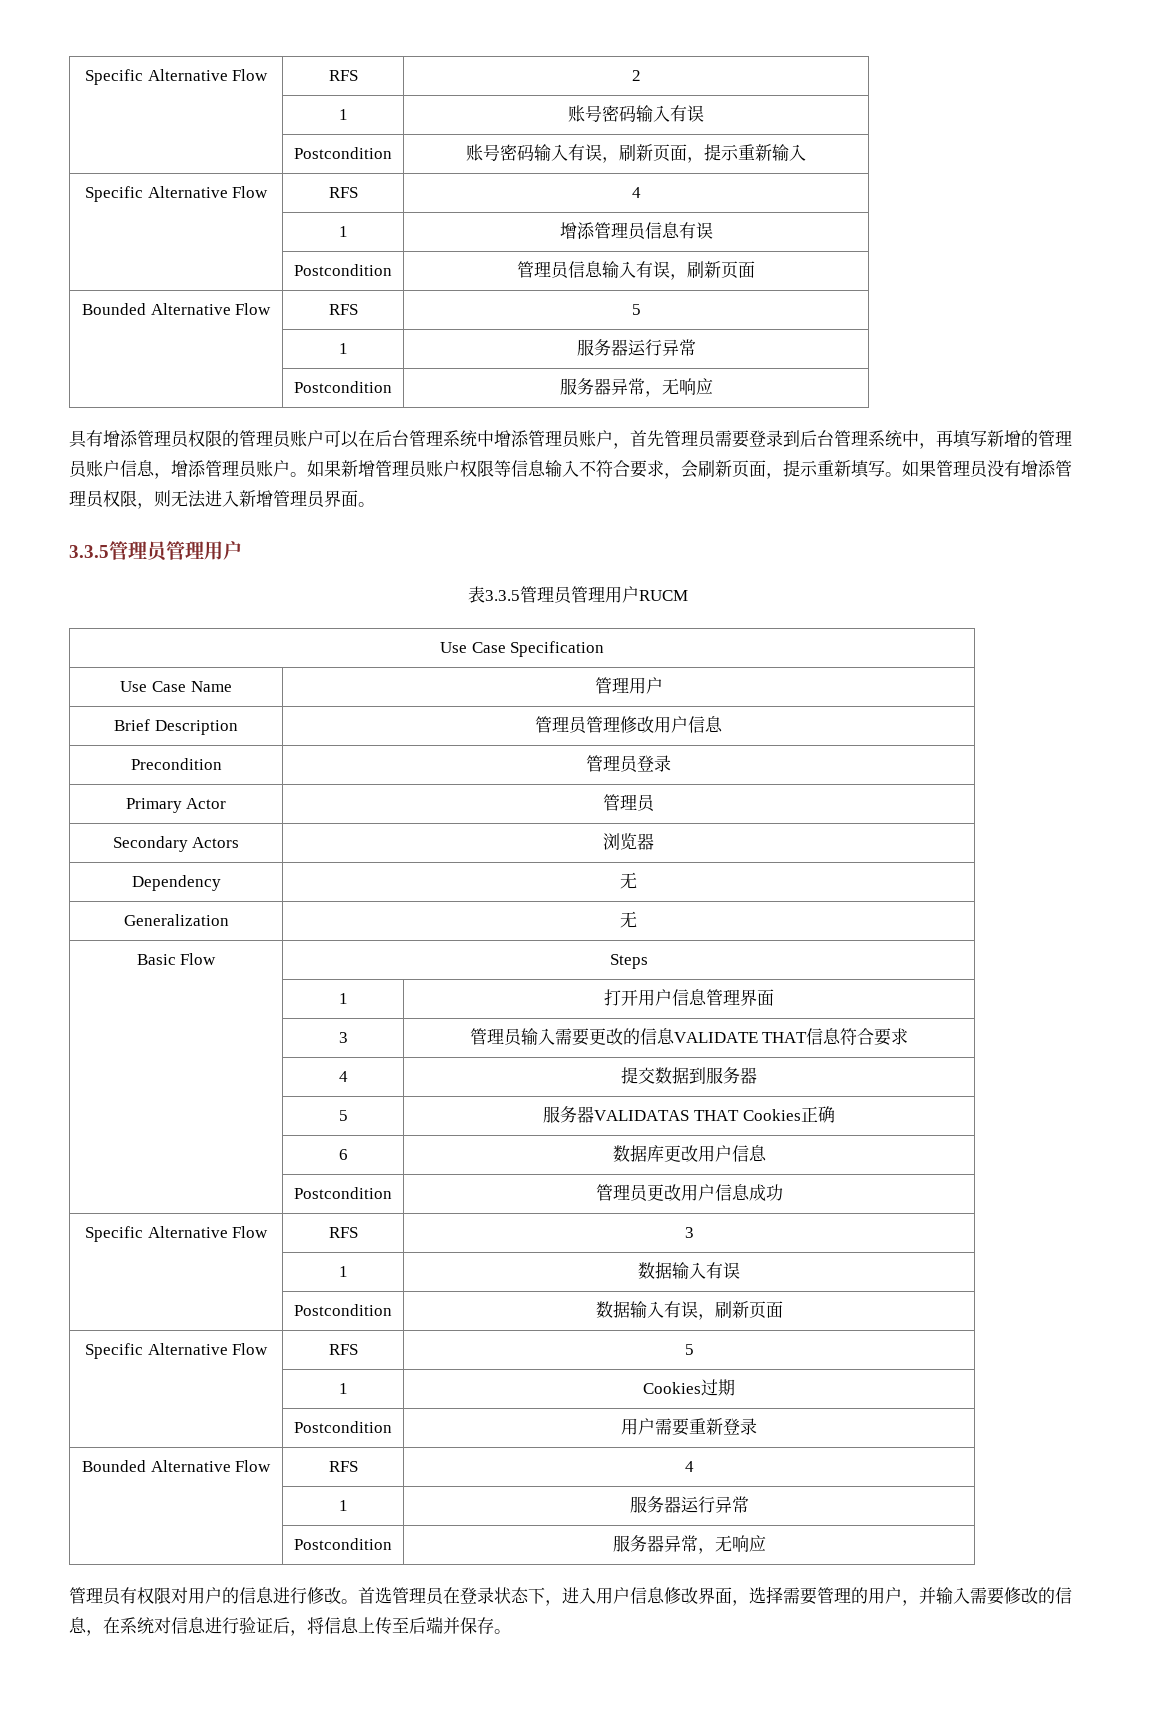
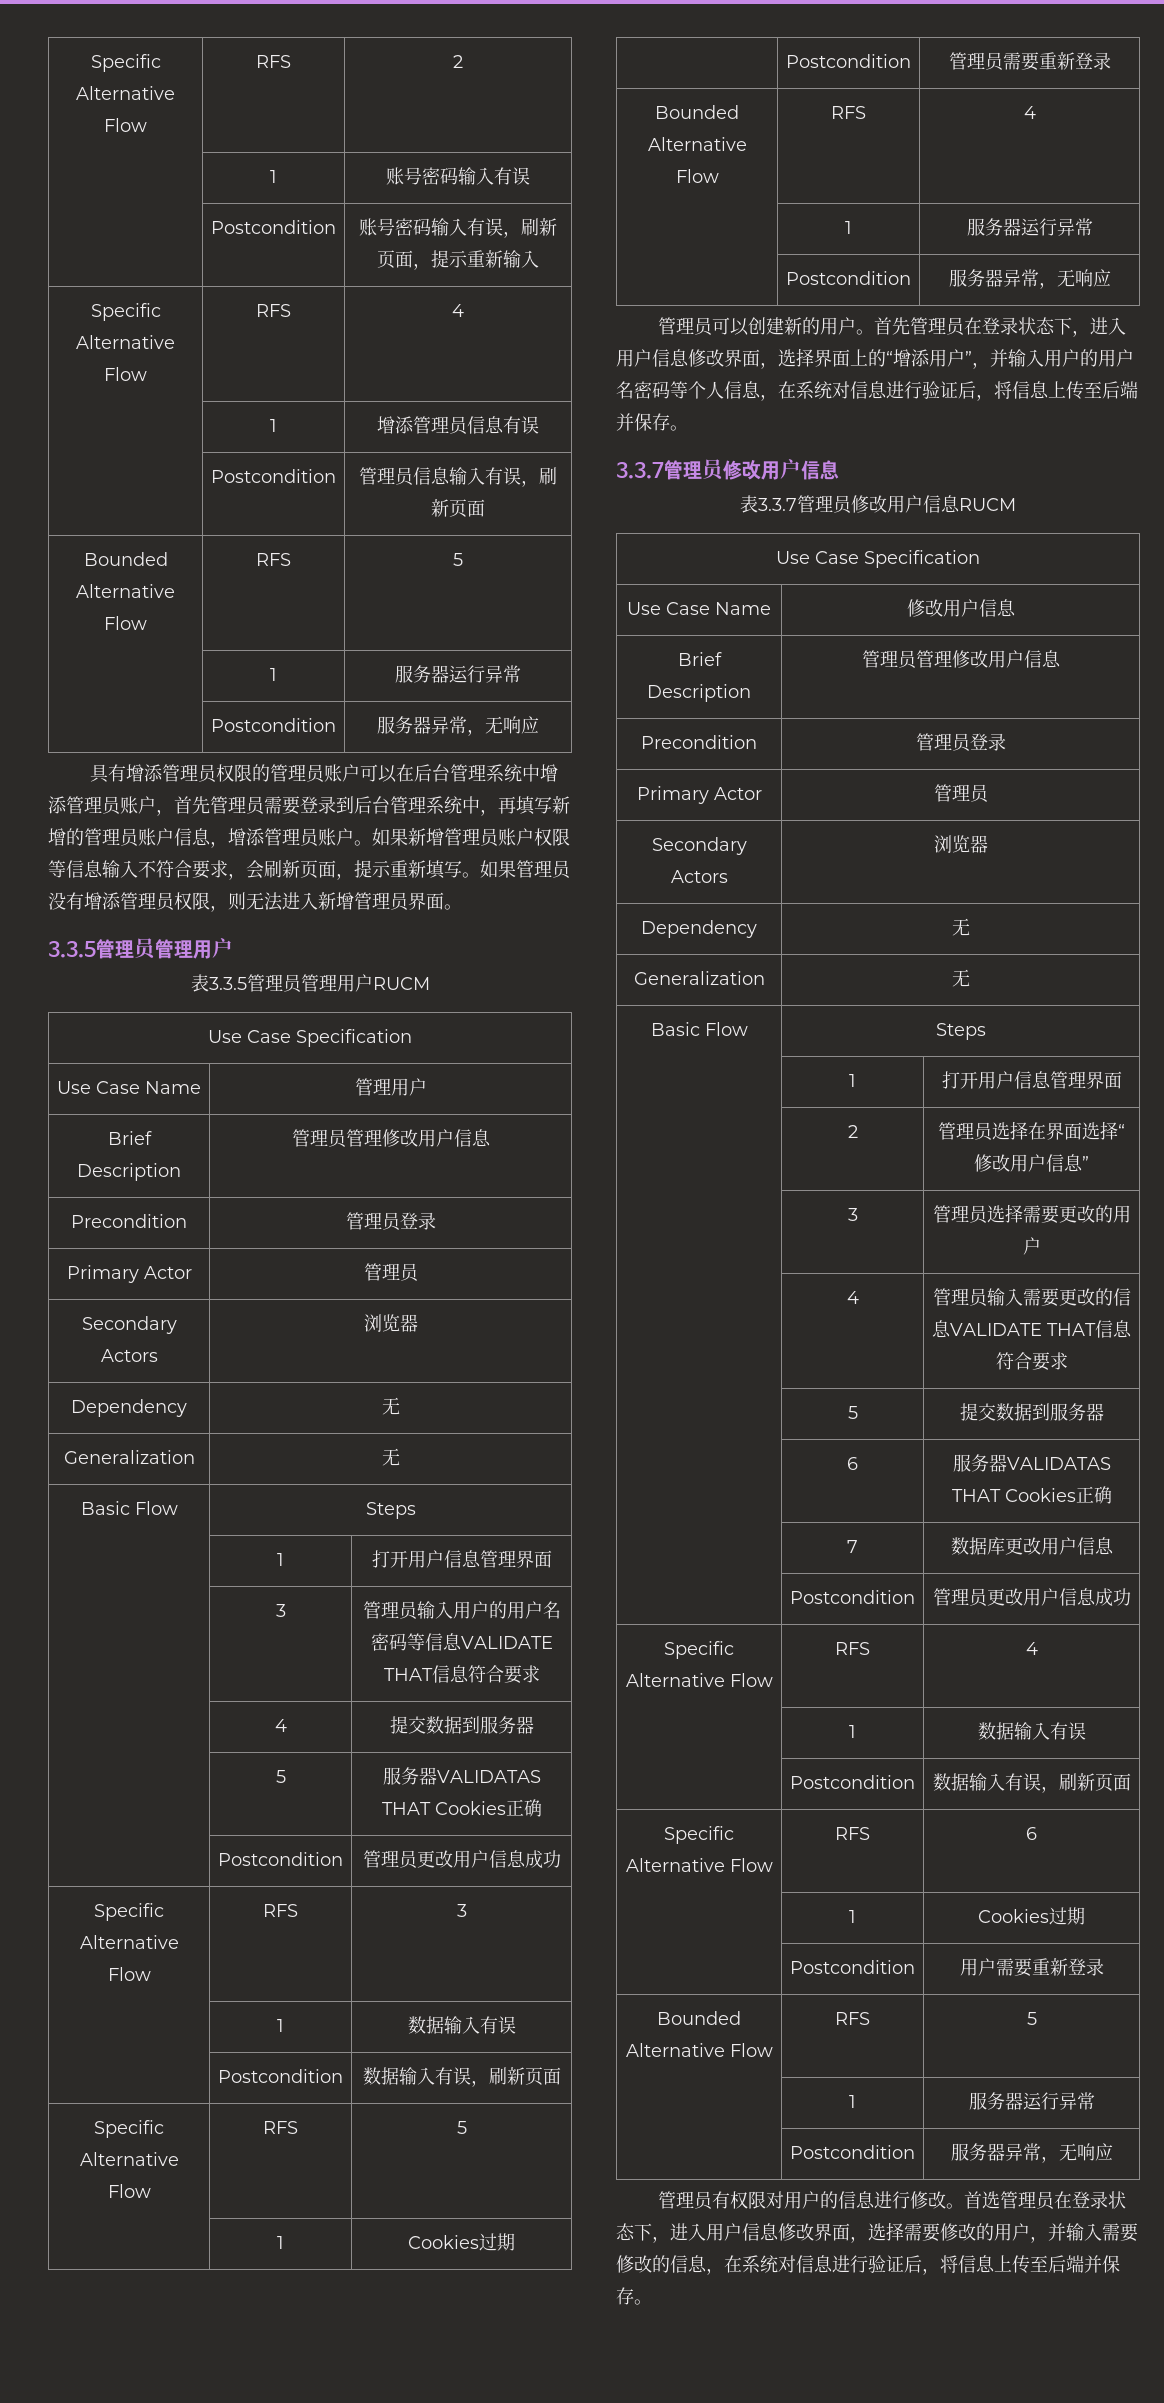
- | 3 | 管理员输入需要更改的信息VALIDATE THAT信息符合要求
+ | 3 | 管理员输入用户的用户名密码等信息VALIDATE THAT信息符合要求
- | 6 | 数据库更改用户信息
+ | Postcondition | 管理员需要重新登录
+ Bounded Alternative Flow | RFS | 4
+ | 1 | 服务器运行异常
+ | Postcondition | 服务器异常，无响应
+ 管理员可以创建新的用户。首先管理员在登录状态下，进入用户信息修改界面，选择界面上的“增添用户”，并输入用户的用户名密码等个人信息，在系统对信息进行验证后，将信息上传至后端并保存。
+ 3.3.7管理员修改用户信息
+ 表3.3.7管理员修改用户信息RUCM
+ Use Case Specification
+ Use Case Name | 修改用户信息
+ Brief Description | 管理员管理修改用户信息
+ Precondition | 管理员登录
+ Primary Actor | 管理员
+ Secondary Actors | 浏览器
+ Dependency | 无
+ Generalization | 无
+ Basic Flow | Steps
+ | 1 | 打开用户信息管理界面
+ | 2 | 管理员选择在界面选择“修改用户信息”
+ | 3 | 管理员选择需要更改的用户
+ | 4 | 管理员输入需要更改的信息VALIDATE THAT信息符合要求
+ | 5 | 提交数据到服务器
+ | 6 | 服务器VALIDATAS THAT Cookies正确
+ | 7 | 数据库更改用户信息
+ | Postcondition | 管理员更改用户信息成功
+ Specific Alternative Flow | RFS | 4
+ | 1 | 数据输入有误
+ | Postcondition | 数据输入有误，刷新页面
+ Specific Alternative Flow | RFS | 6
+ | 1 | Cookies过期
  | Postcondition | 用户需要重新登录
- Bounded Alternative Flow | RFS | 4
+ Bounded Alternative Flow | RFS | 5
- 首选管理员在登录状态下，进入用户信息修改界面，选择需要管理的用户，并输入需要修改的信息，在系统对信息进行验证后，将信息上传至后端并保存。
+ 首选管理员在登录状态下，进入用户信息修改界面，选择需要修改的用户，并输入需要修改的信息，在系统对信息进行验证后，将信息上传至后端并保存。

